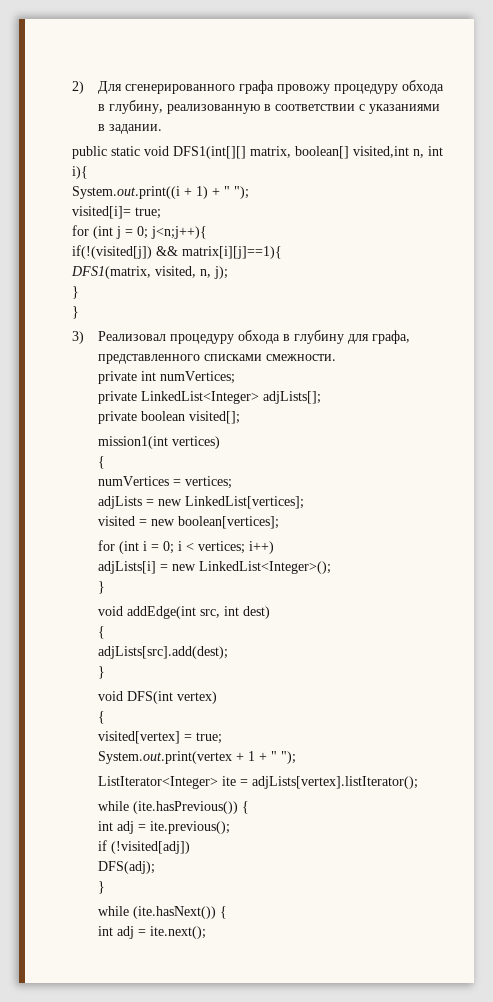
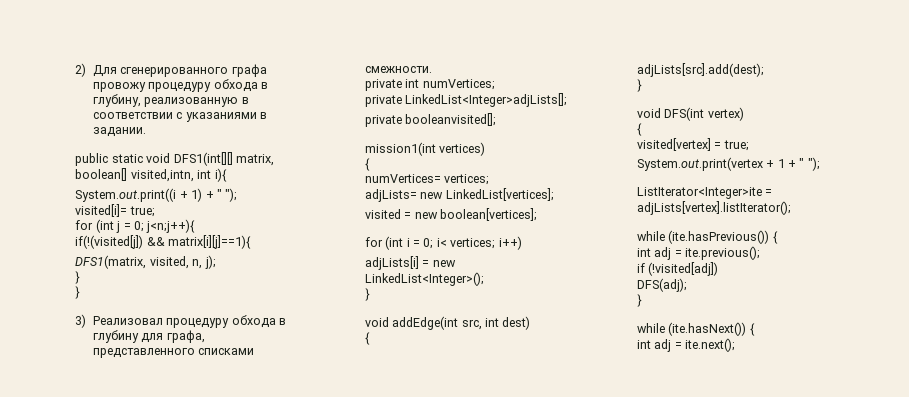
- public static void DFS1(int[][] matrix, boolean[] visited,int n, int i){
+ public static void DFS1(int[][] matrix, boolean[] visited,intn, int i){
- private LinkedList<Integer> adjLists[];
- private boolean visited[];
+ private LinkedList<Integer>adjLists[];
+ private booleanvisited[];
- numVertices = vertices;
+ numVertices= vertices;
- adjLists = new LinkedList[vertices];
+ adjLists= new LinkedList[vertices];
- for (int i = 0; i < vertices; i++)
+ for (int i = 0; i< vertices; i++)
- ListIterator<Integer> ite = adjLists[vertex].listIterator();
+ ListIterator<Integer>ite = adjLists[vertex].listIterator();

